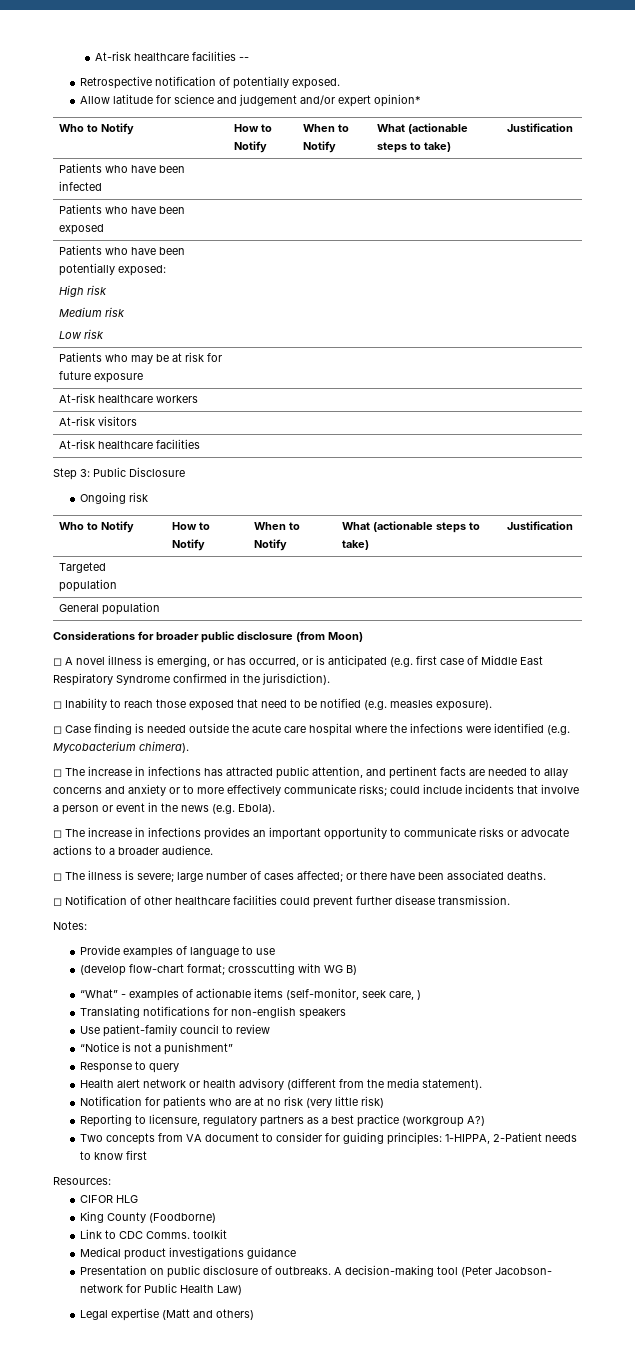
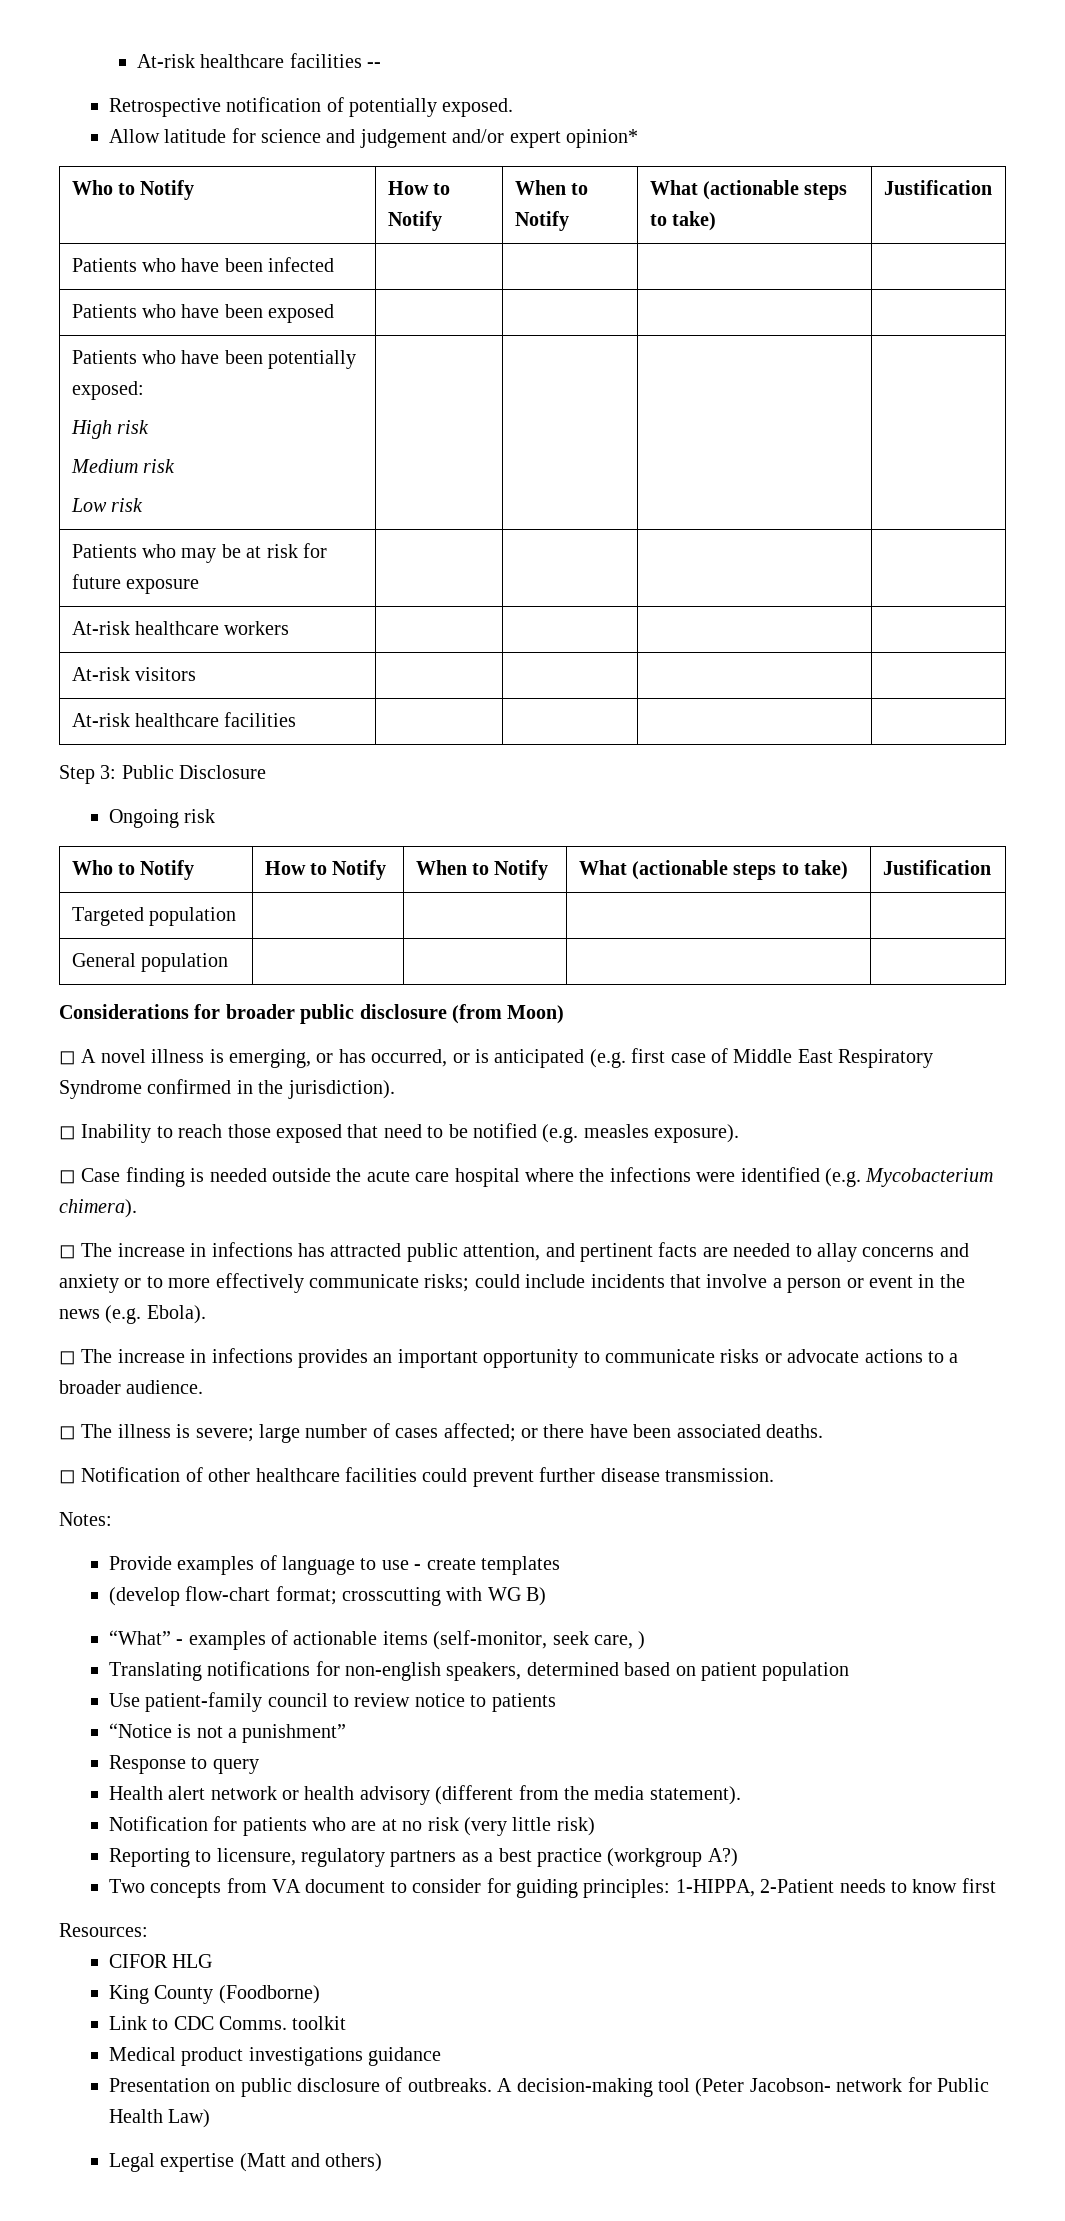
- Provide examples of language to use
+ Provide examples of language to use - create templates
- Translating notifications for non-english speakers
+ Translating notifications for non-english speakers, determined based on patient population
- Use patient-family council to review
+ Use patient-family council to review notice to patients

